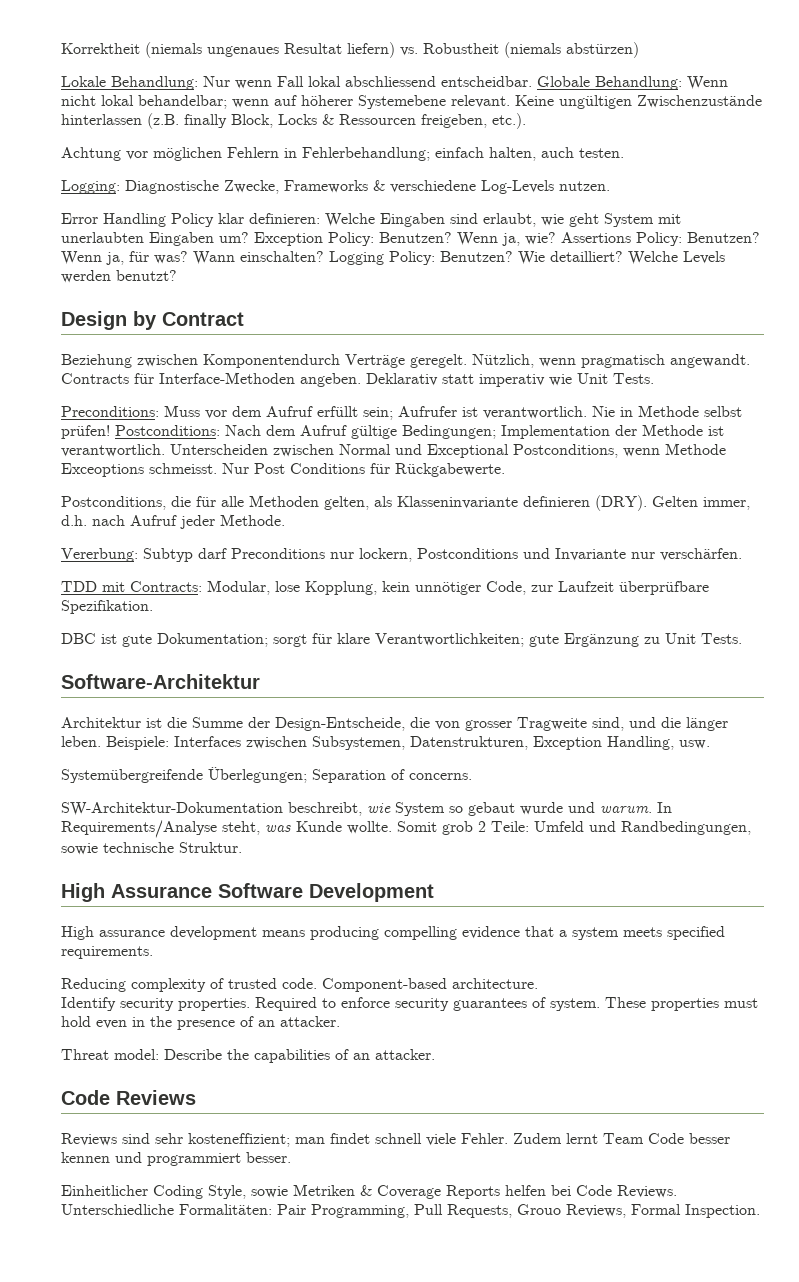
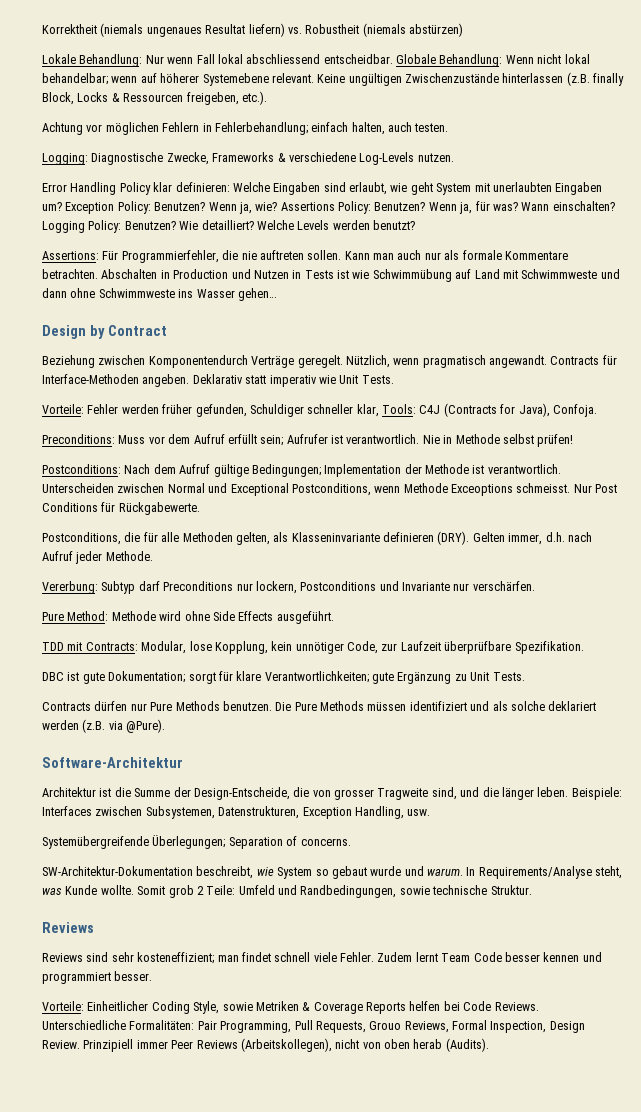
+ Assertions: Für Programmierfehler, die nie auftreten sollen. Kann man auch nur als formale Kommentare betrachten. Abschalten in Production und Nutzen in Tests ist wie Schwimmübung auf Land mit Schwimmweste und dann ohne Schwimmweste ins Wasser gehen…
+ Vorteile: Fehler werden früher gefunden, Schuldiger schneller klar, Tools: C4J (Contracts for Java), Confoja.
- Nie in Methode selbst prüfen! Postconditions: Nach dem Aufruf gültige Bedingungen; Implementation der Methode ist verantwortlich.
+ Nie in Methode selbst prüfen!
+ Postconditions: Nach dem Aufruf gültige Bedingungen; Implementation der Methode ist verantwortlich.
+ Pure Method: Methode wird ohne Side Effects ausgeführt.
+ Contracts dürfen nur Pure Methods benutzen. Die Pure Methods müssen identifiziert und als solche deklariert werden (z.B. via @Pure).
  Somit grob 2 Teile: Umfeld und Randbedingungen, sowie technische Struktur.
- High Assurance Software Development
- High assurance development means producing compelling evidence that a system meets specified requirements.
- Reducing complexity of trusted code. Component-based architecture.
- Identify security properties. Required to enforce security guarantees of system. These properties must hold even in the presence of an attacker.
- Threat model: Describe the capabilities of an attacker.
- Code Reviews
+ Reviews
- Einheitlicher Coding Style, sowie Metriken & Coverage Reports helfen bei Code Reviews.
+ Vorteile: Einheitlicher Coding Style, sowie Metriken & Coverage Reports helfen bei Code Reviews.
- Unterschiedliche Formalitäten: Pair Programming, Pull Requests, Grouo Reviews, Formal Inspection.
+ Unterschiedliche Formalitäten: Pair Programming, Pull Requests, Grouo Reviews, Formal Inspection, Design Review. Prinzipiell immer Peer Reviews (Arbeitskollegen), nicht von oben herab (Audits).

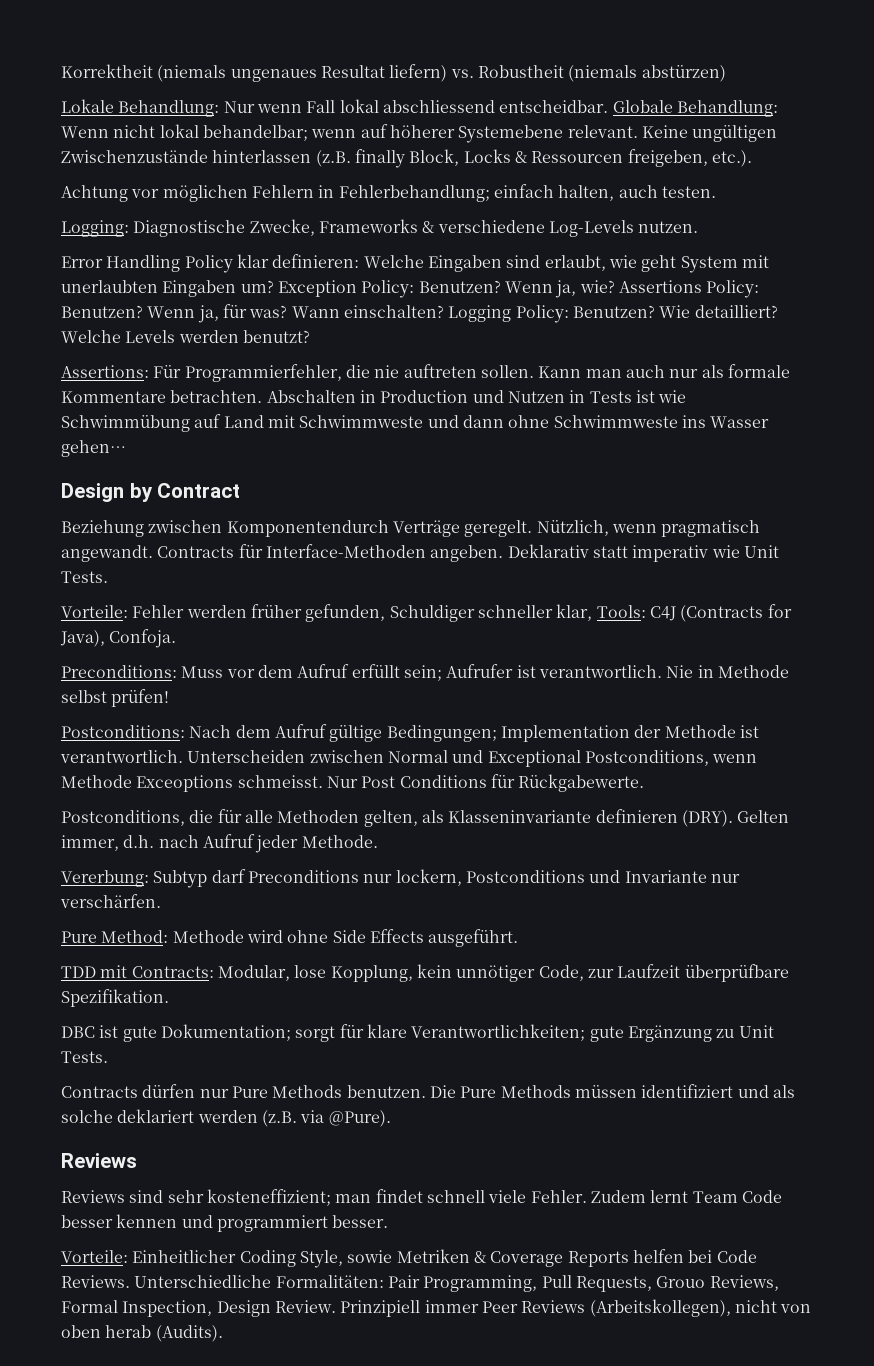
- Software-Architektur
- Architektur ist die Summe der Design-Entscheide, die von grosser Tragweite sind, und die länger leben. Beispiele: Interfaces zwischen Subsystemen, Datenstrukturen, Exception Handling, usw.
- Systemübergreifende Überlegungen; Separation of concerns.
- SW-Architektur-Dokumentation beschreibt, wie System so gebaut wurde und warum. In Requirements/Analyse steht, was Kunde wollte. Somit grob 2 Teile: Umfeld und Randbedingungen, sowie technische Struktur.

